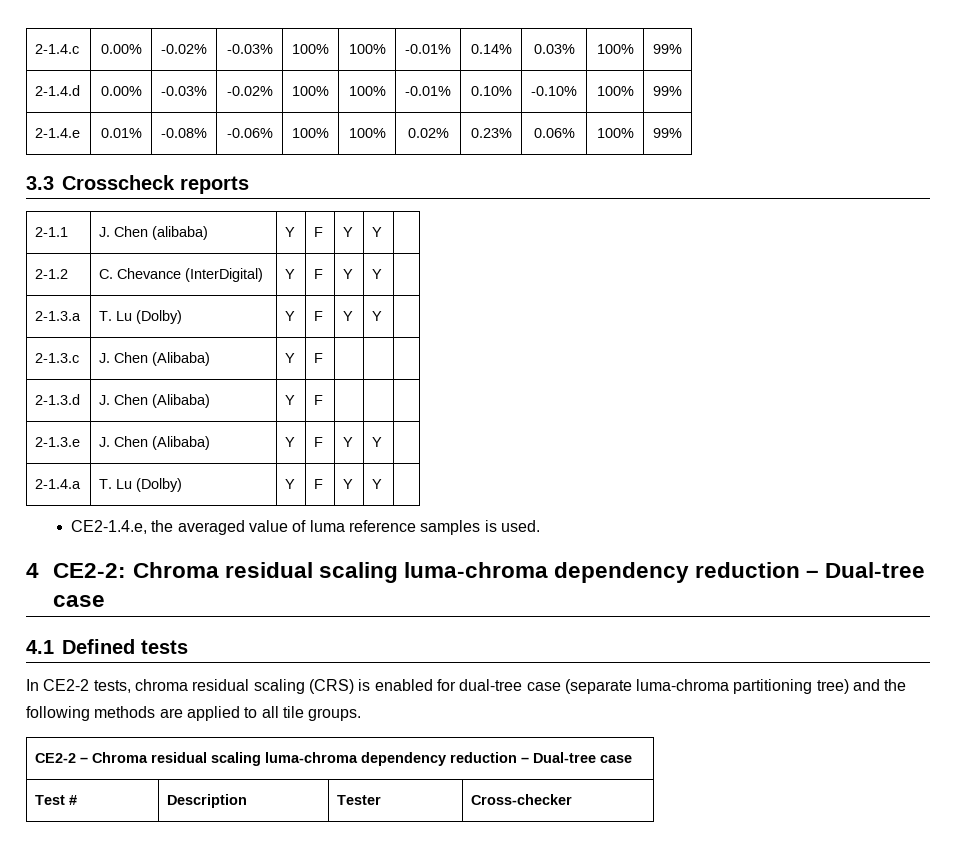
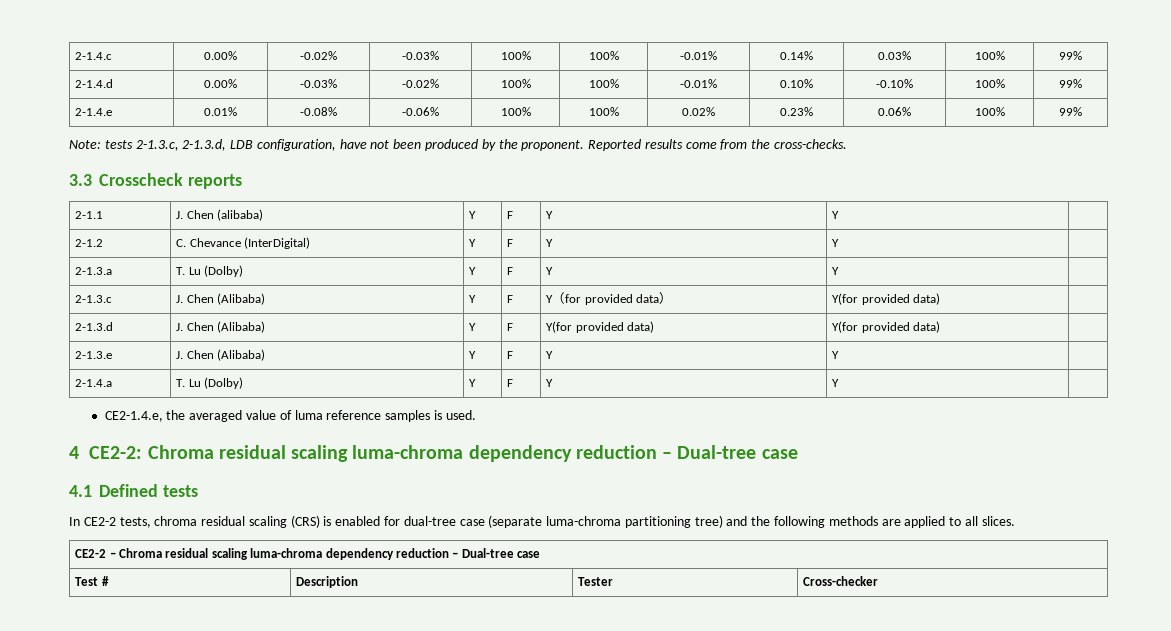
+ Note: tests 2-1.3.c, 2-1.3.d, LDB configuration, have not been produced by the proponent. Reported results come from the cross-checks.
- 2-1.3.c | J. Chen (Alibaba) | Y | F | | |
+ 2-1.3.c | J. Chen (Alibaba) | Y | F | Y（for provided data） | Y(for provided data) |
- 2-1.3.d | J. Chen (Alibaba) | Y | F | | |
+ 2-1.3.d | J. Chen (Alibaba) | Y | F | Y(for provided data) | Y(for provided data) |
- In CE2-2 tests, chroma residual scaling (CRS) is enabled for dual-tree case (separate luma-chroma partitioning tree) and the following methods are applied to all tile groups.
+ In CE2-2 tests, chroma residual scaling (CRS) is enabled for dual-tree case (separate luma-chroma partitioning tree) and the following methods are applied to all slices.

